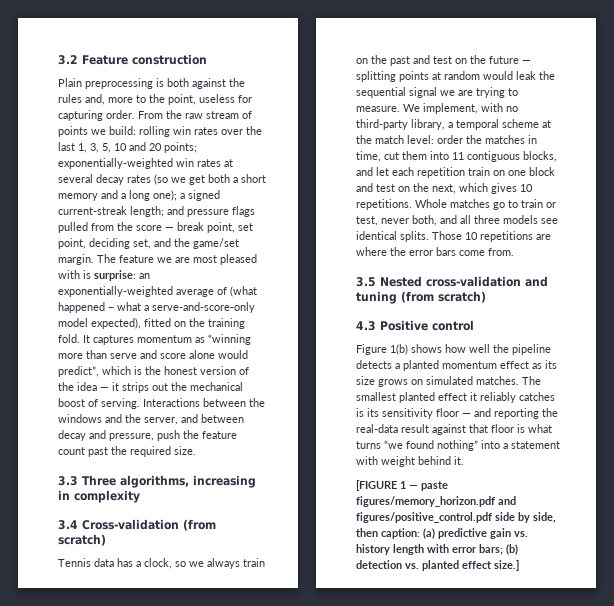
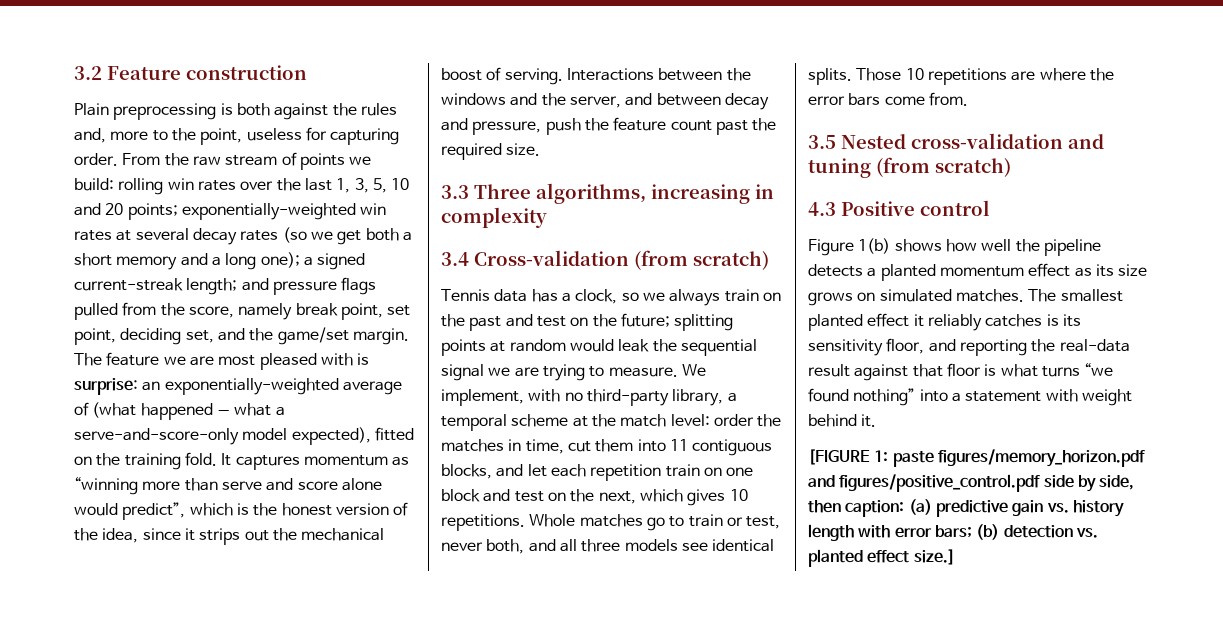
- From the raw stream of points we build: rolling win rates over the last 1, 3, 5, 10 and 20 points; exponentially-weighted win rates at several decay rates (so we get both a short memory and a long one); a signed current-streak length; and pressure flags pulled from the score — break point, set point, deciding set, and the game/set margin.
+ From the raw stream of points we build: rolling win rates over the last 1, 3, 5, 10 and 20 points; exponentially-weighted win rates at several decay rates (so we get both a short memory and a long one); a signed current-streak length; and pressure flags pulled from the score, namely break point, set point, deciding set, and the game/set margin.
- It captures momentum as “winning more than serve and score alone would predict”, which is the honest version of the idea — it strips out the mechanical boost of serving.
+ It captures momentum as “winning more than serve and score alone would predict”, which is the honest version of the idea, since it strips out the mechanical boost of serving.
- Tennis data has a clock, so we always train on the past and test on the future — splitting points at random would leak the sequential signal we are trying to measure.
+ Tennis data has a clock, so we always train on the past and test on the future; splitting points at random would leak the sequential signal we are trying to measure.
- The smallest planted effect it reliably catches is its sensitivity floor — and reporting the real-data result against that floor is what turns “we found nothing” into a statement with weight behind it.
+ The smallest planted effect it reliably catches is its sensitivity floor, and reporting the real-data result against that floor is what turns “we found nothing” into a statement with weight behind it.
- [FIGURE 1 — paste figures/memory_horizon.pdf and figures/positive_control.pdf side by side, then caption: (a) predictive gain vs. history length with error bars; (b) detection vs. planted effect size.]
+ [FIGURE 1: paste figures/memory_horizon.pdf and figures/positive_control.pdf side by side, then caption: (a) predictive gain vs. history length with error bars; (b) detection vs. planted effect size.]

